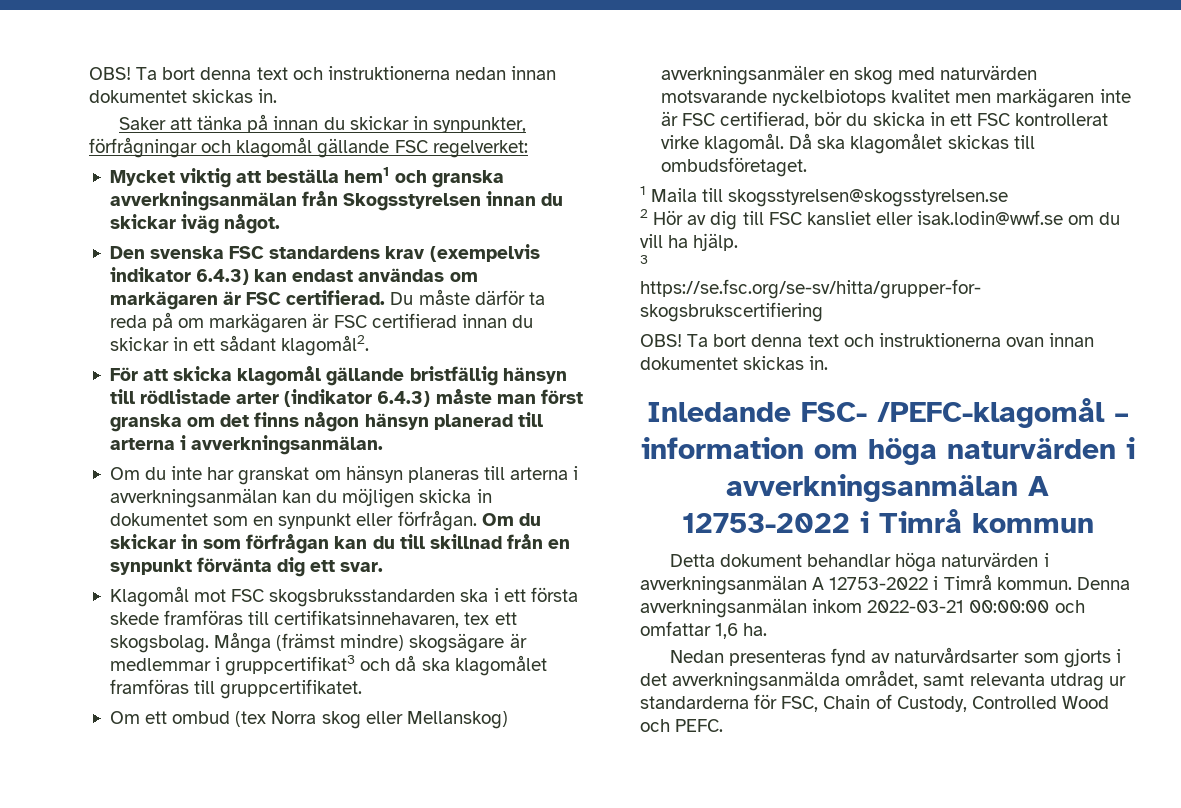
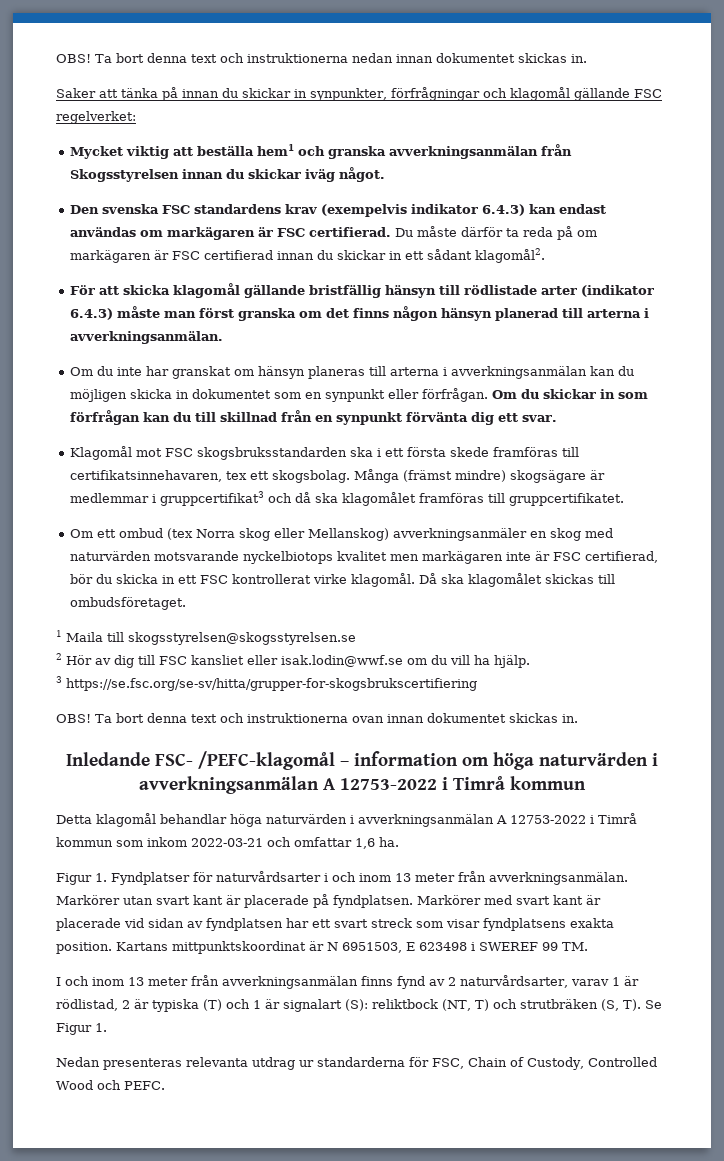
- Detta dokument behandlar höga naturvärden i avverkningsanmälan A 12753-2022 i Timrå kommun. Denna avverkningsanmälan inkom 2022-03-21 00:00:00 och omfattar 1,6 ha.
+ Detta klagomål behandlar höga naturvärden i avverkningsanmälan A 12753-2022 i Timrå kommun som inkom 2022-03-21 och omfattar 1,6 ha.
- Nedan presenteras fynd av naturvårdsarter som gjorts i det avverkningsanmälda området, samt relevanta utdrag ur standarderna för FSC, Chain of Custody, Controlled Wood och PEFC.
+ Figur 1. Fyndplatser för naturvårdsarter i och inom 13 meter från avverkningsanmälan. Markörer utan svart kant är placerade på fyndplatsen. Markörer med svart kant är placerade vid sidan av fyndplatsen har ett svart streck som visar fyndplatsens exakta position. Kartans mittpunktskoordinat är N 6951503, E 623498 i SWEREF 99 TM.
+ I och inom 13 meter från avverkningsanmälan finns fynd av 2 naturvårdsarter, varav 1 är rödlistad, 2 är typiska (T) och 1 är signalart (S): reliktbock (NT, T) och strutbräken (S, T). Se Figur 1.
+ Nedan presenteras relevanta utdrag ur standarderna för FSC, Chain of Custody, Controlled Wood och PEFC.

